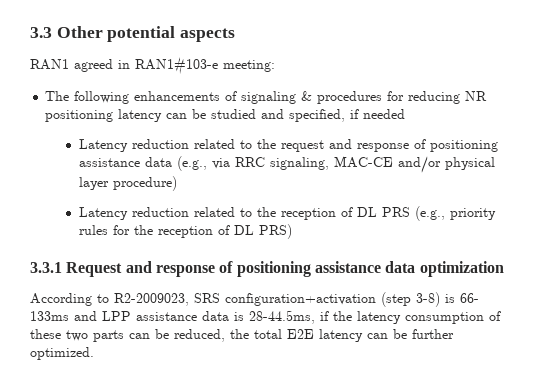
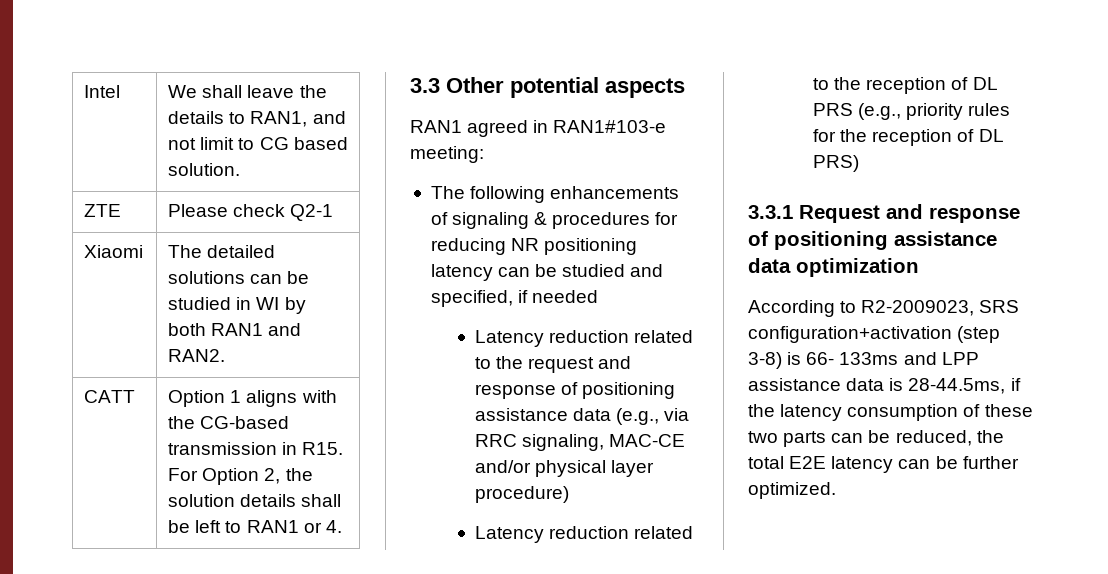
+ Intel | We shall leave the details to RAN1, and not limit to CG based solution.
+ ZTE | Please check Q2-1
+ Xiaomi | The detailed solutions can be studied in WI by both RAN1 and RAN2.
+ CATT | Option 1 aligns with the CG-based transmission in R15. For Option 2, the solution details shall be left to RAN1 or 4.

